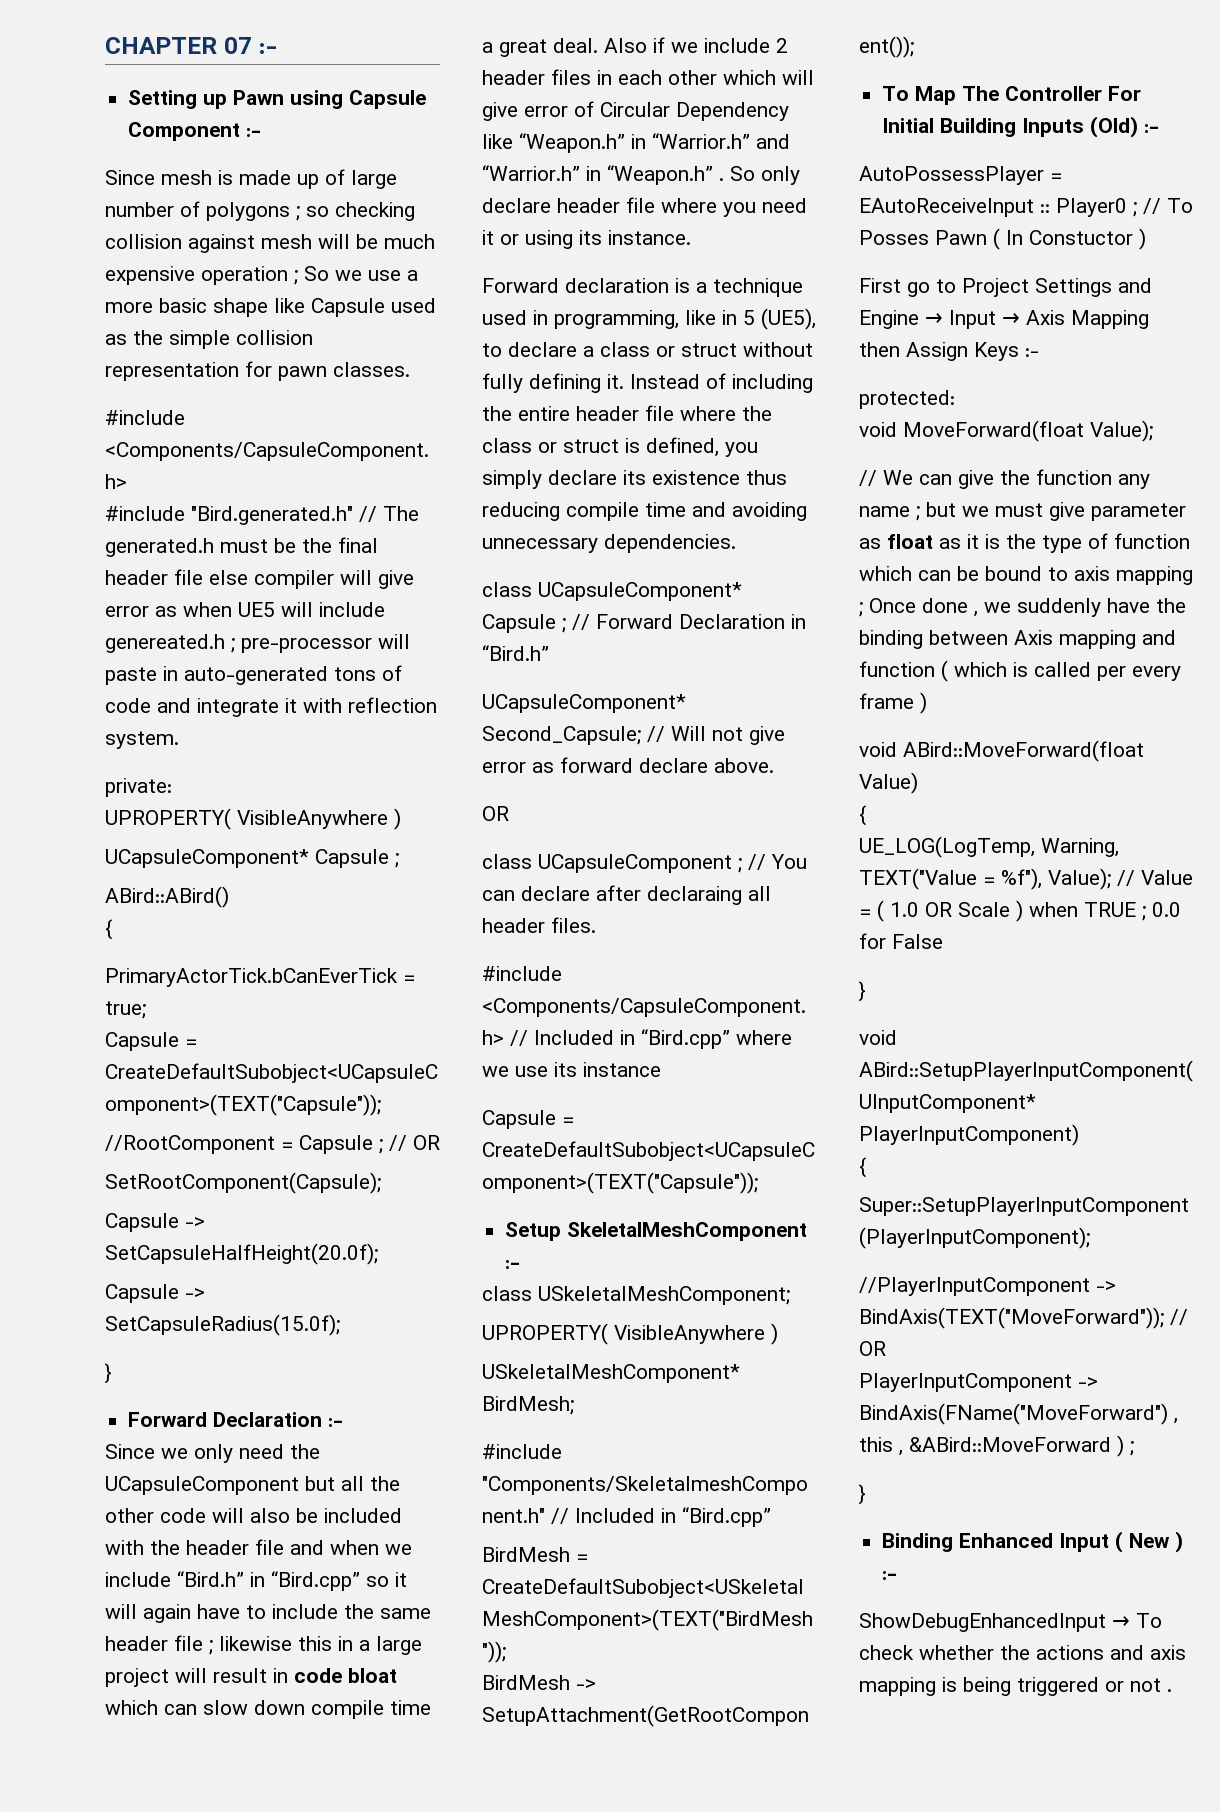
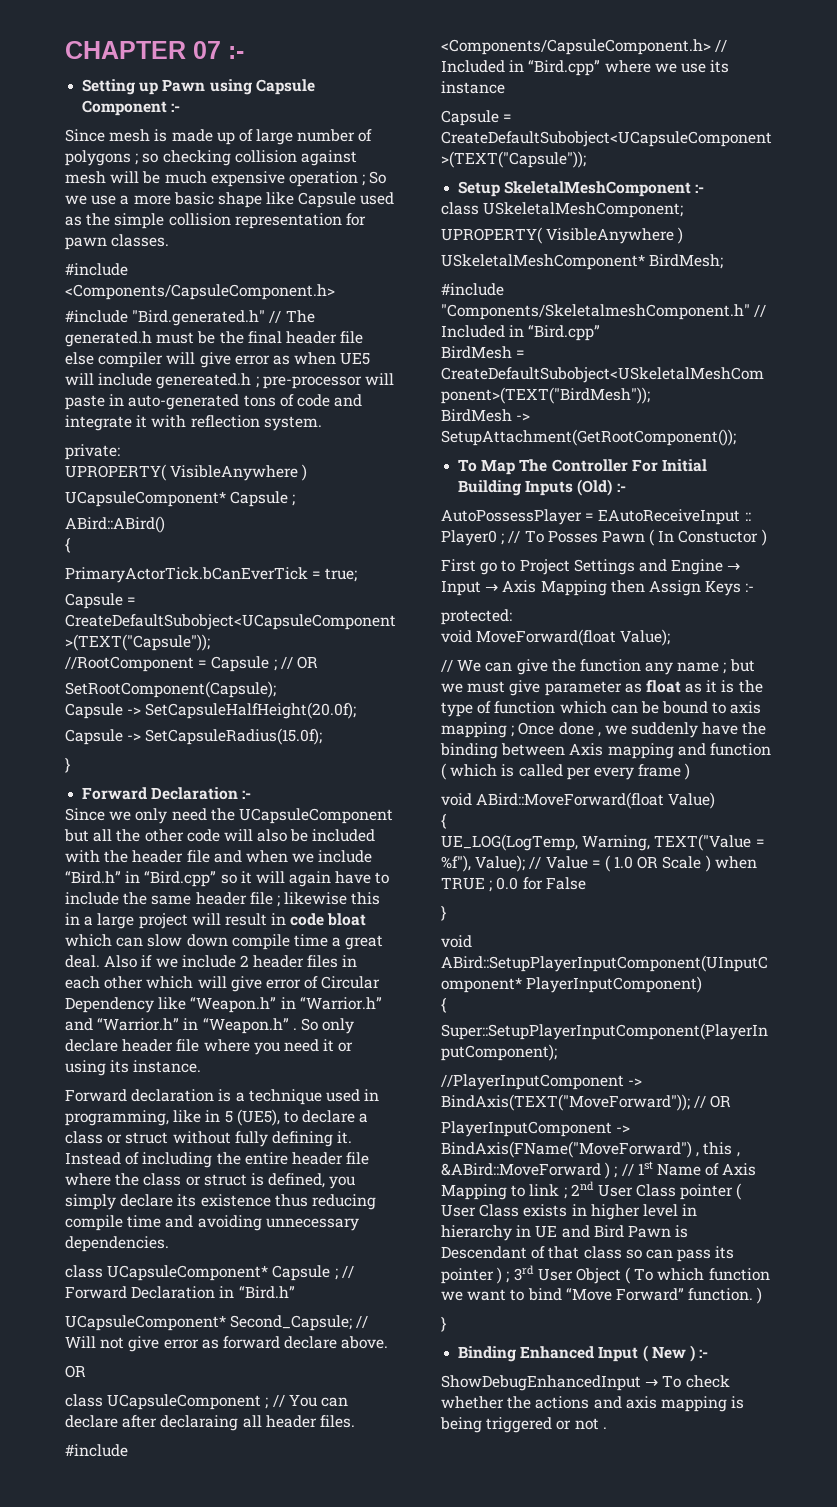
- PlayerInputComponent -> BindAxis(FName("MoveForward") , this , &ABird::MoveForward ) ;
+ PlayerInputComponent -> BindAxis(FName("MoveForward") , this , &ABird::MoveForward ) ; // 1st Name of Axis Mapping to link ; 2nd User Class pointer ( User Class exists in higher level in hierarchy in UE and Bird Pawn is Descendant of that class so can pass its pointer ) ; 3rd User Object ( To which function we want to bind “Move Forward” function. )

